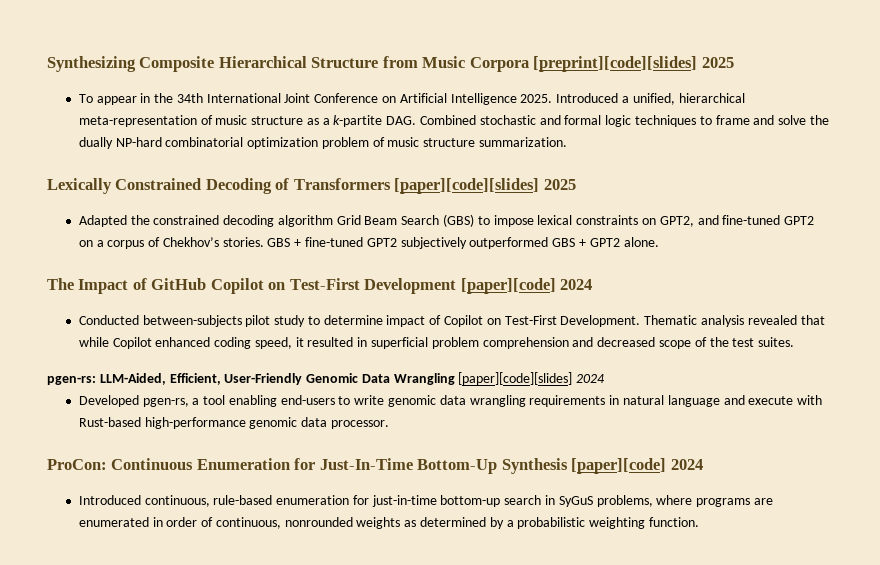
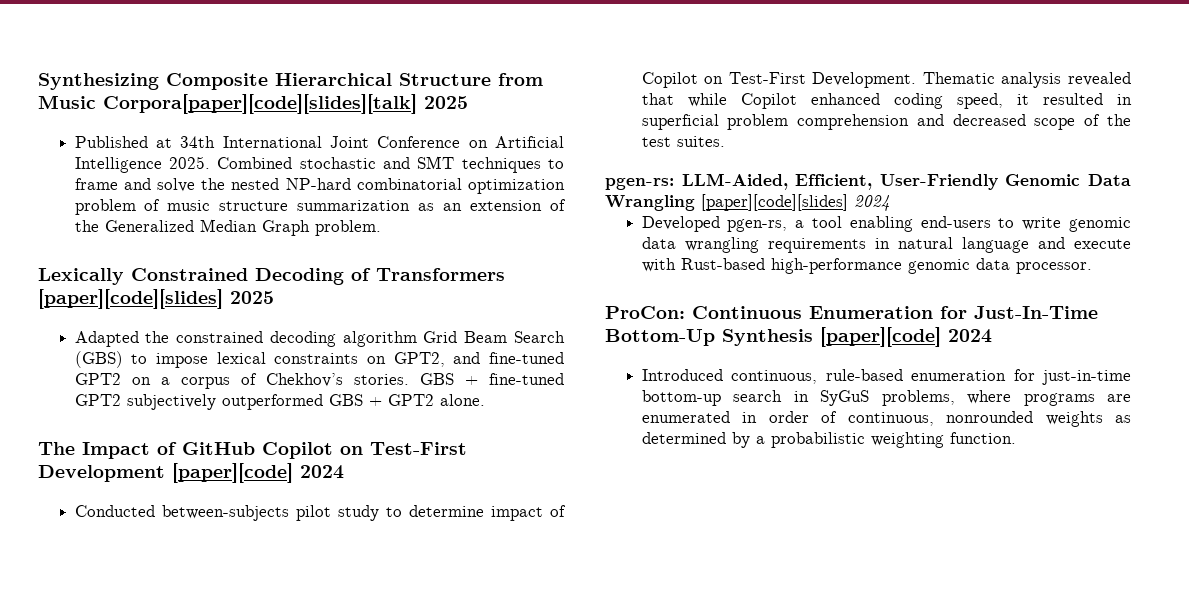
- Synthesizing Composite Hierarchical Structure from Music Corpora [preprint][code][slides] 2025
- To appear in the 34th International Joint Conference on Artificial Intelligence 2025.
+ Synthesizing Composite Hierarchical Structure from Music Corpora[paper][code][slides][talk] 2025
+ Published at 34th International Joint Conference on Artificial Intelligence 2025.
- Introduced a unified, hierarchical meta-representation of music structure as a k-partite DAG. Combined stochastic and formal logic techniques to frame and solve the dually NP-hard combinatorial optimization problem of music structure summarization.
+ Combined stochastic and SMT techniques to frame and solve the nested NP-hard combinatorial optimization problem of music structure summarization as an extension of the Generalized Median Graph problem.

